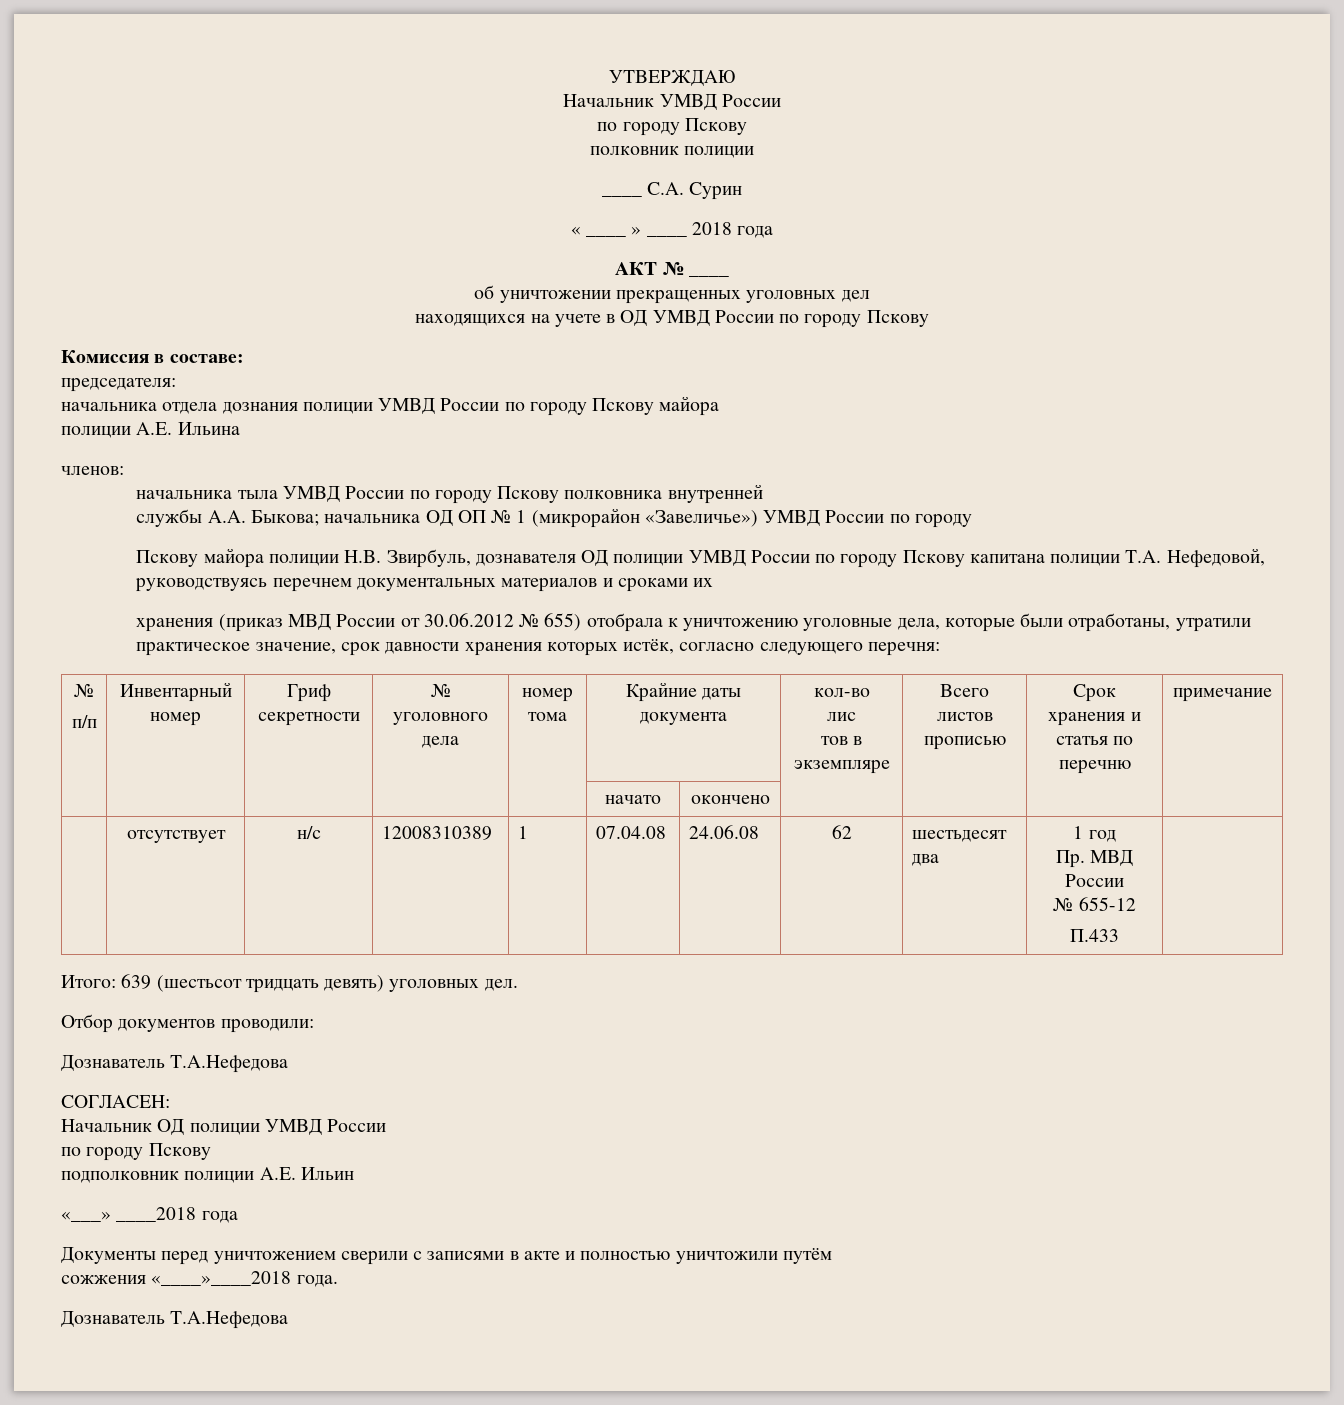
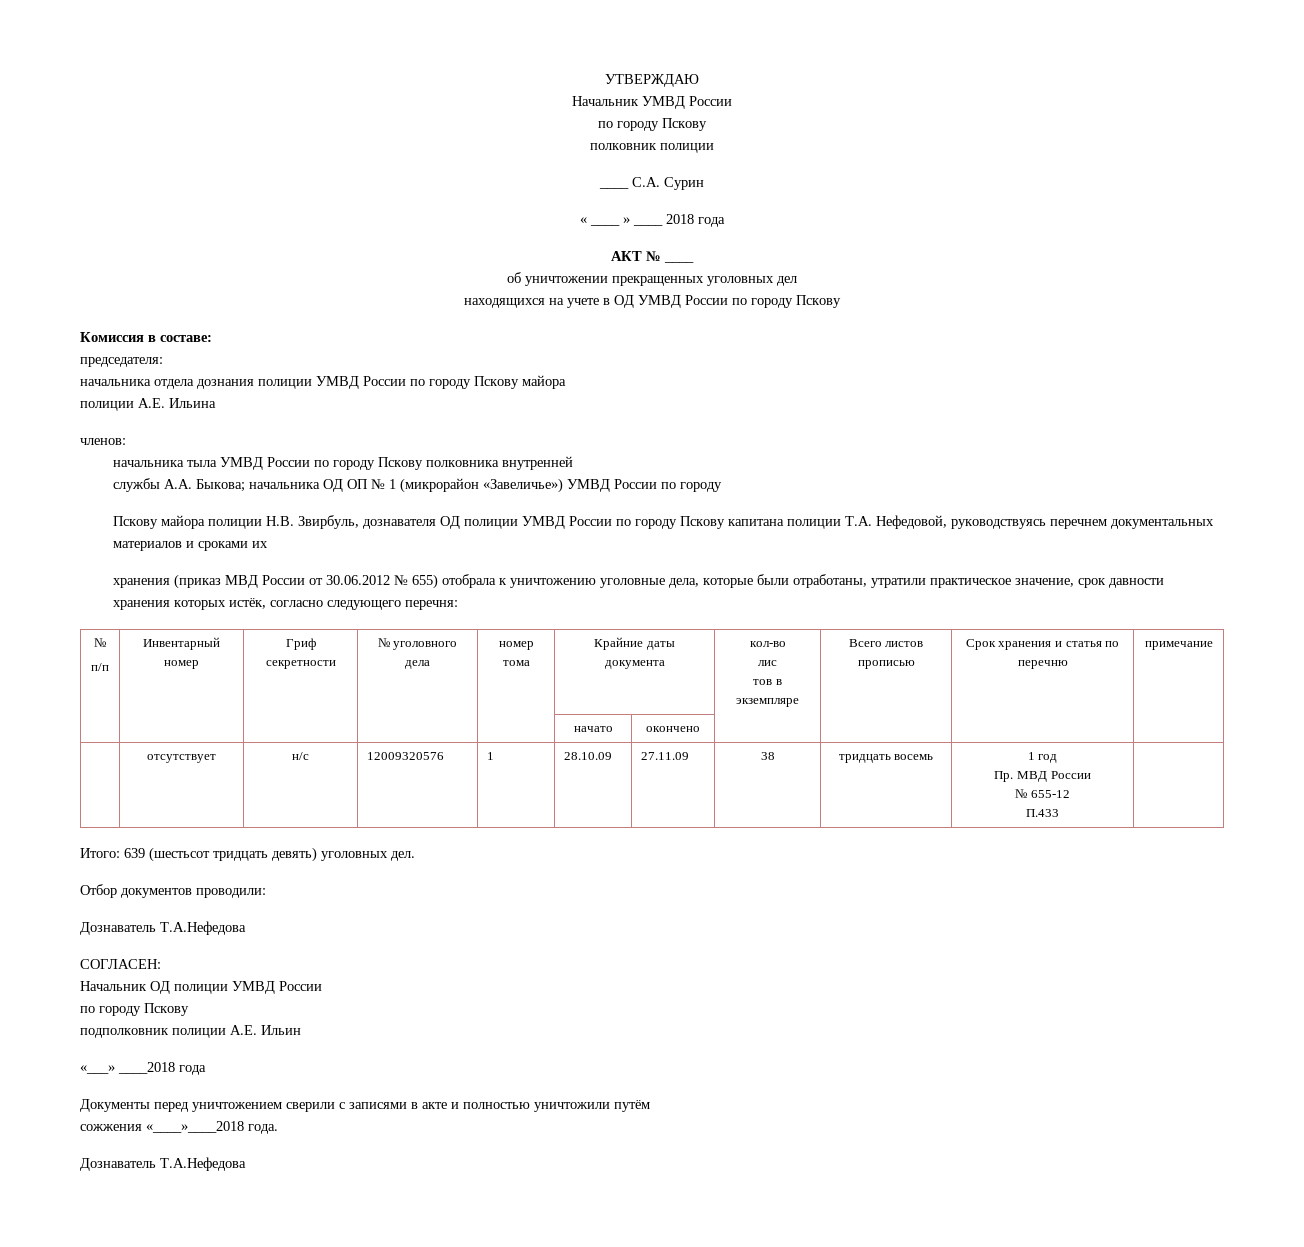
- | отсутствует | н/с | 12008310389 | 1 | 07.04.08 | 24.06.08 | 62 | шестьдесят два | 1 год
+ | отсутствует | н/с | 12009320576 | 1 | 28.10.09 | 27.11.09 | 38 | тридцать восемь | 1 год

